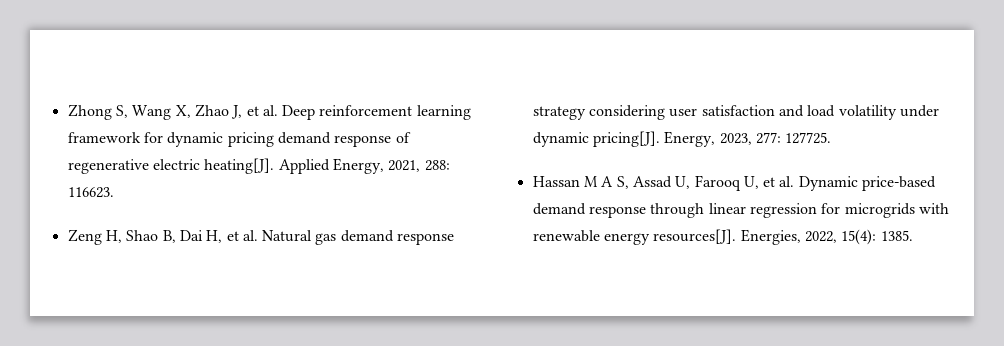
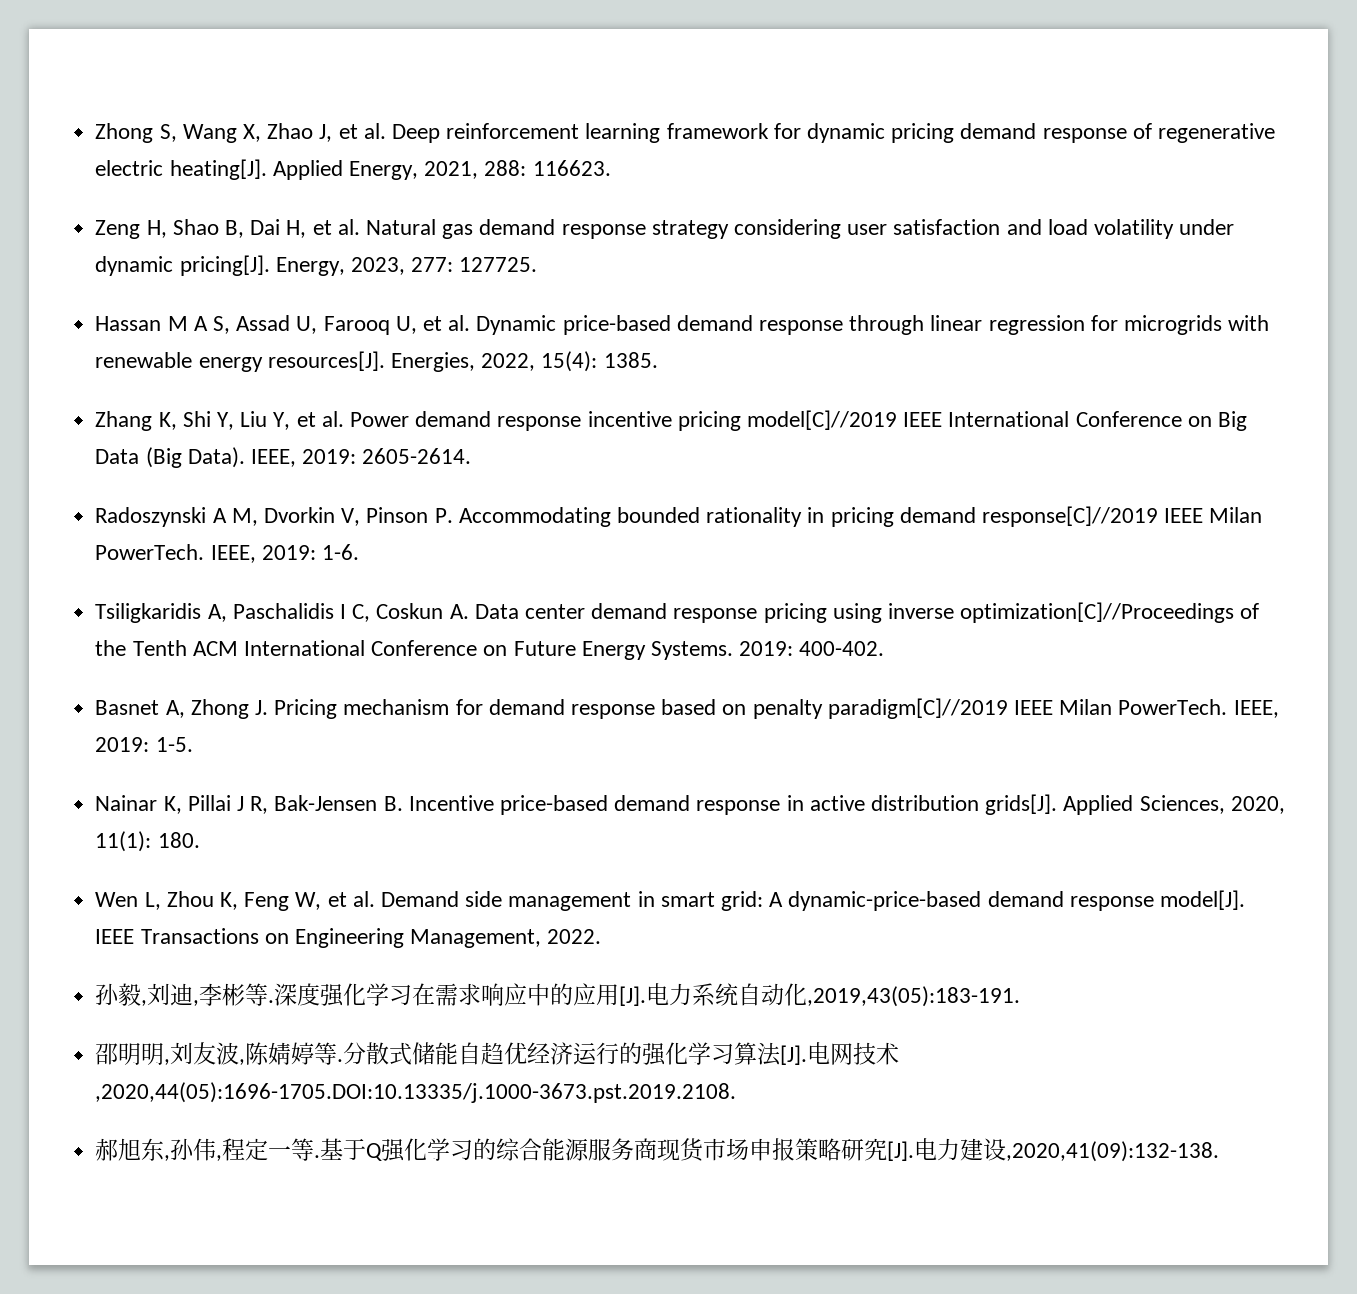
+ Zhang K, Shi Y, Liu Y, et al. Power demand response incentive pricing model[C]//2019 IEEE International Conference on Big Data (Big Data). IEEE, 2019: 2605-2614.
+ Radoszynski A M, Dvorkin V, Pinson P. Accommodating bounded rationality in pricing demand response[C]//2019 IEEE Milan PowerTech. IEEE, 2019: 1-6.
+ Tsiligkaridis A, Paschalidis I C, Coskun A. Data center demand response pricing using inverse optimization[C]//Proceedings of the Tenth ACM International Conference on Future Energy Systems. 2019: 400-402.
+ Basnet A, Zhong J. Pricing mechanism for demand response based on penalty paradigm[C]//2019 IEEE Milan PowerTech. IEEE, 2019: 1-5.
+ Nainar K, Pillai J R, Bak-Jensen B. Incentive price-based demand response in active distribution grids[J]. Applied Sciences, 2020, 11(1): 180.
+ Wen L, Zhou K, Feng W, et al. Demand side management in smart grid: A dynamic-price-based demand response model[J]. IEEE Transactions on Engineering Management, 2022.
+ 孙毅,刘迪,李彬等.深度强化学习在需求响应中的应用[J].电力系统自动化,2019,43(05):183-191.
+ 邵明明,刘友波,陈婧婷等.分散式储能自趋优经济运行的强化学习算法[J].电网技术,2020,44(05):1696-1705.DOI:10.13335/j.1000-3673.pst.2019.2108.
+ 郝旭东,孙伟,程定一等.基于Q强化学习的综合能源服务商现货市场申报策略研究[J].电力建设,2020,41(09):132-138.

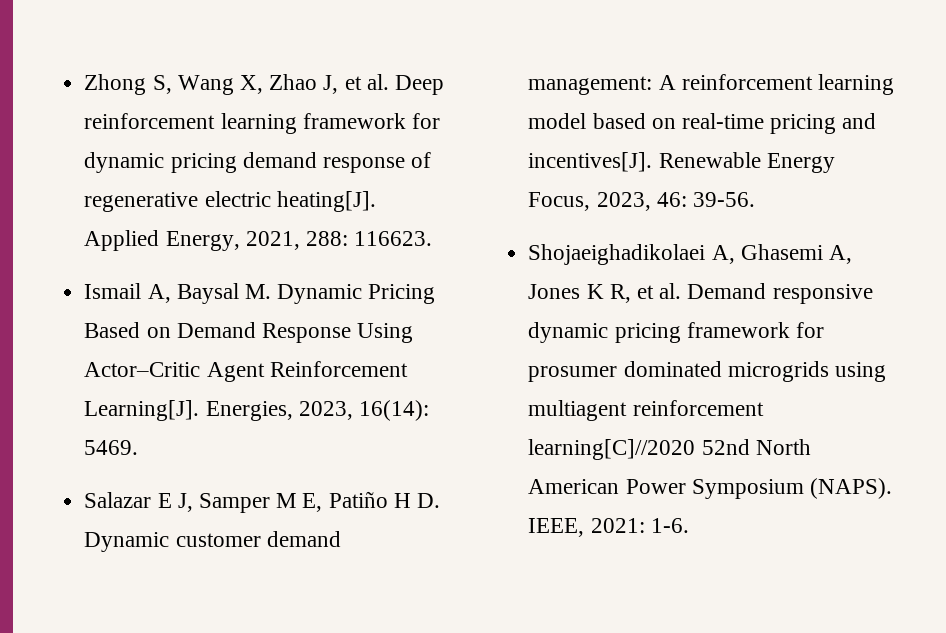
- Zeng H, Shao B, Dai H, et al. Natural gas demand response strategy considering user satisfaction and load volatility under dynamic pricing[J]. Energy, 2023, 277: 127725.
- Hassan M A S, Assad U, Farooq U, et al. Dynamic price-based demand response through linear regression for microgrids with renewable energy resources[J]. Energies, 2022, 15(4): 1385.
- Zhang K, Shi Y, Liu Y, et al. Power demand response incentive pricing model[C]//2019 IEEE International Conference on Big Data (Big Data). IEEE, 2019: 2605-2614.
- Radoszynski A M, Dvorkin V, Pinson P. Accommodating bounded rationality in pricing demand response[C]//2019 IEEE Milan PowerTech. IEEE, 2019: 1-6.
- Tsiligkaridis A, Paschalidis I C, Coskun A. Data center demand response pricing using inverse optimization[C]//Proceedings of the Tenth ACM International Conference on Future Energy Systems. 2019: 400-402.
- Basnet A, Zhong J. Pricing mechanism for demand response based on penalty paradigm[C]//2019 IEEE Milan PowerTech. IEEE, 2019: 1-5.
- Nainar K, Pillai J R, Bak-Jensen B. Incentive price-based demand response in active distribution grids[J]. Applied Sciences, 2020, 11(1): 180.
- Wen L, Zhou K, Feng W, et al. Demand side management in smart grid: A dynamic-price-based demand response model[J]. IEEE Transactions on Engineering Management, 2022.
- 孙毅,刘迪,李彬等.深度强化学习在需求响应中的应用[J].电力系统自动化,2019,43(05):183-191.
- 邵明明,刘友波,陈婧婷等.分散式储能自趋优经济运行的强化学习算法[J].电网技术,2020,44(05):1696-1705.DOI:10.13335/j.1000-3673.pst.2019.2108.
- 郝旭东,孙伟,程定一等.基于Q强化学习的综合能源服务商现货市场申报策略研究[J].电力建设,2020,41(09):132-138.
+ Ismail A, Baysal M. Dynamic Pricing Based on Demand Response Using Actor–Critic Agent Reinforcement Learning[J]. Energies, 2023, 16(14): 5469.
+ Salazar E J, Samper M E, Patiño H D. Dynamic customer demand management: A reinforcement learning model based on real-time pricing and incentives[J]. Renewable Energy Focus, 2023, 46: 39-56.
+ Shojaeighadikolaei A, Ghasemi A, Jones K R, et al. Demand responsive dynamic pricing framework for prosumer dominated microgrids using multiagent reinforcement learning[C]//2020 52nd North American Power Symposium (NAPS). IEEE, 2021: 1-6.

